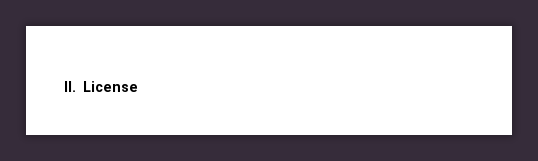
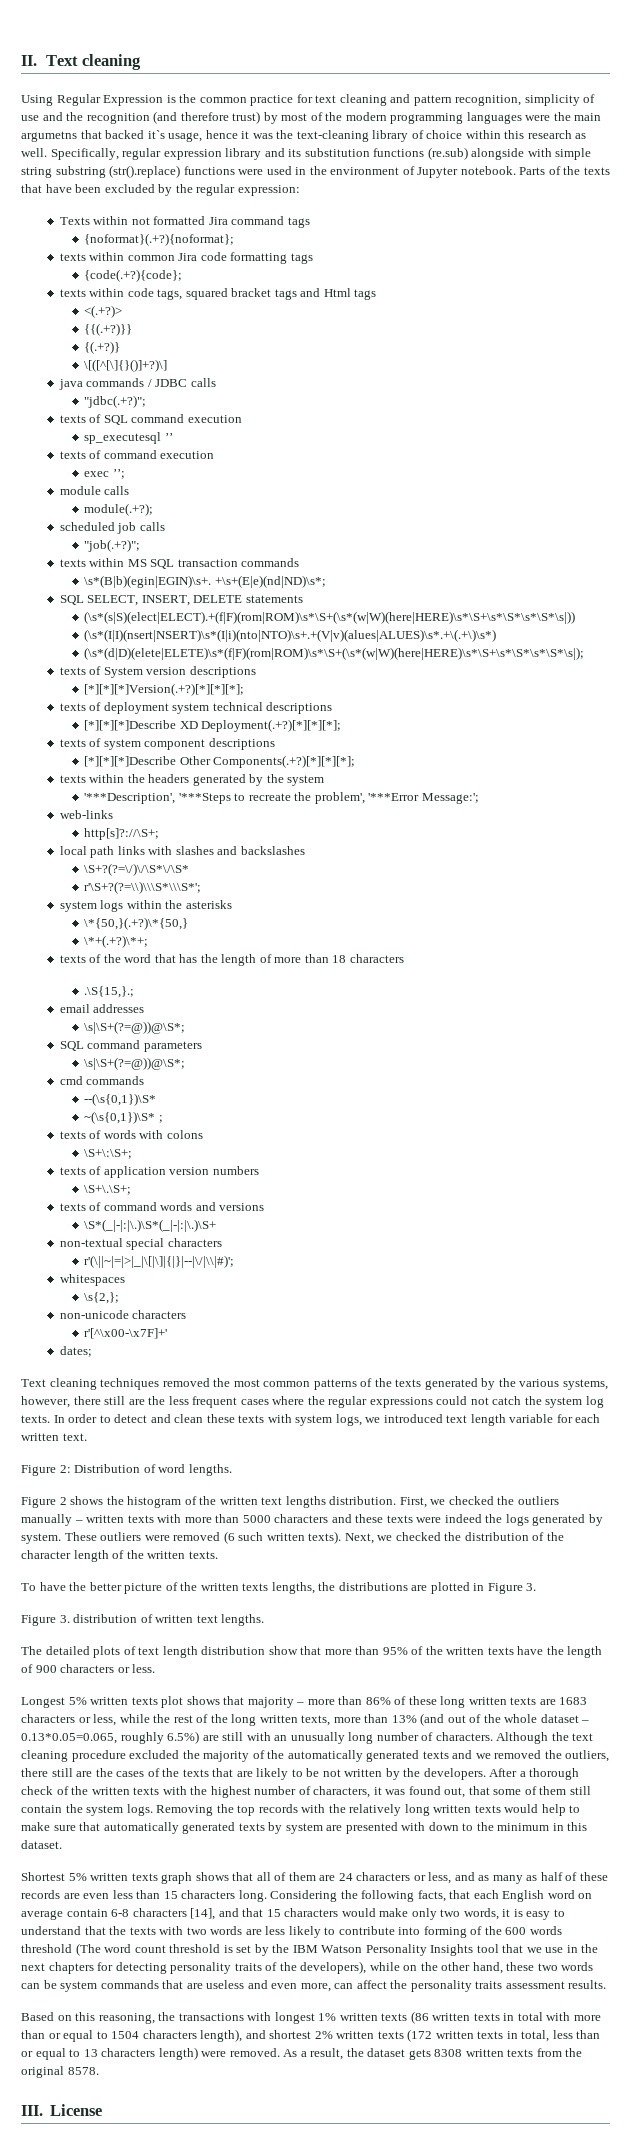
- II. License
+ II. Text cleaning
+ Using Regular Expression is the common practice for text cleaning and pattern recognition, simplicity of use and the recognition (and therefore trust) by most of the modern programming languages were the main argumetns that backed it`s usage, hence it was the text-cleaning library of choice within this research as well. Specifically, regular expression library and its substitution functions (re.sub) alongside with simple string substring (str().replace) functions were used in the environment of Jupyter notebook. Parts of the texts that have been excluded by the regular expression:
+ Texts within not formatted Jira command tags
+ {noformat}(.+?){noformat};
+ texts within common Jira code formatting tags
+ {code(.+?){code};
+ texts within code tags, squared bracket tags and Html tags
+ <(.+?)>
+ {{(.+?)}}
+ {(.+?)}
+ \[([^[\]{}()]+?)\]
+ java commands / JDBC calls
+ "jdbc(.+?)";
+ texts of SQL command execution
+ sp_executesql ’’
+ texts of command execution
+ exec ’’;
+ module calls
+ module(.+?);
+ scheduled job calls
+ "job(.+?)";
+ texts within MS SQL transaction commands
+ \s*(B|b)(egin|EGIN)\s+. +\s+(E|e)(nd|ND)\s*;
+ SQL SELECT, INSERT, DELETE statements
+ (\s*(s|S)(elect|ELECT).+(f|F)(rom|ROM)\s*\S+(\s*(w|W)(here|HERE)\s*\S+\s*\S*\s*\S*\s|))
+ (\s*(I|I)(nsert|NSERT)\s*(I|i)(nto|NTO)\s+.+(V|v)(alues|ALUES)\s*.+\(.+\)\s*)
+ (\s*(d|D)(elete|ELETE)\s*(f|F)(rom|ROM)\s*\S+(\s*(w|W)(here|HERE)\s*\S+\s*\S*\s*\S*\s|);
+ texts of System version descriptions
+ [*][*][*]Version(.+?)[*][*][*];
+ texts of deployment system technical descriptions
+ [*][*][*]Describe XD Deployment(.+?)[*][*][*];
+ texts of system component descriptions
+ [*][*][*]Describe Other Components(.+?)[*][*][*];
+ texts within the headers generated by the system
+ '***Description', '***Steps to recreate the problem', '***Error Message:';
+ web-links
+ http[s]?://\S+;
+ local path links with slashes and backslashes
+ \S+?(?=\/)\/\S*\/\S*
+ r'\S+?(?=\\)\\\S*\\\S*';
+ system logs within the asterisks
+ \*{50,}(.+?)\*{50,}
+ \*+(.+?)\*+;
+ texts of the word that has the length of more than 18 characters
+ .\S{15,}.;
+ email addresses
+ \s|\S+(?=@))@\S*;
+ SQL command parameters
+ \s|\S+(?=@))@\S*;
+ cmd commands
+ --(\s{0,1})\S*
+ ~(\s{0,1})\S* ;
+ texts of words with colons
+ \S+\:\S+;
+ texts of application version numbers
+ \S+\.\S+;
+ texts of command words and versions
+ \S*(_|-|:|\.)\S*(_|-|:|\.)\S+
+ non-textual special characters
+ r'(\||~|=|>|_|\[|\]|{|}|--|\/|\\|#)';
+ whitespaces
+ \s{2,};
+ non-unicode characters
+ r'[^\x00-\x7F]+'
+ dates;
+ Text cleaning techniques removed the most common patterns of the texts generated by the various systems, however, there still are the less frequent cases where the regular expressions could not catch the system log texts. In order to detect and clean these texts with system logs, we introduced text length variable for each written text.
+ Figure 2: Distribution of word lengths.
+ Figure 2 shows the histogram of the written text lengths distribution. First, we checked the outliers manually – written texts with more than 5000 characters and these texts were indeed the logs generated by system. These outliers were removed (6 such written texts). Next, we checked the distribution of the character length of the written texts.
+ To have the better picture of the written texts lengths, the distributions are plotted in Figure 3.
+ Figure 3. distribution of written text lengths.
+ The detailed plots of text length distribution show that more than 95% of the written texts have the length of 900 characters or less.
+ Longest 5% written texts plot shows that majority – more than 86% of these long written texts are 1683 characters or less, while the rest of the long written texts, more than 13% (and out of the whole dataset – 0.13*0.05=0.065, roughly 6.5%) are still with an unusually long number of characters. Although the text cleaning procedure excluded the majority of the automatically generated texts and we removed the outliers, there still are the cases of the texts that are likely to be not written by the developers. After a thorough check of the written texts with the highest number of characters, it was found out, that some of them still contain the system logs. Removing the top records with the relatively long written texts would help to make sure that automatically generated texts by system are presented with down to the minimum in this dataset.
+ Shortest 5% written texts graph shows that all of them are 24 characters or less, and as many as half of these records are even less than 15 characters long. Considering the following facts, that each English word on average contain 6-8 characters [14], and that 15 characters would make only two words, it is easy to understand that the texts with two words are less likely to contribute into forming of the 600 words threshold (The word count threshold is set by the IBM Watson Personality Insights tool that we use in the next chapters for detecting personality traits of the developers), while on the other hand, these two words can be system commands that are useless and even more, can affect the personality traits assessment results.
+ Based on this reasoning, the transactions with longest 1% written texts (86 written texts in total with more than or equal to 1504 characters length), and shortest 2% written texts (172 written texts in total, less than or equal to 13 characters length) were removed. As a result, the dataset gets 8308 written texts from the original 8578.
+ III. License

